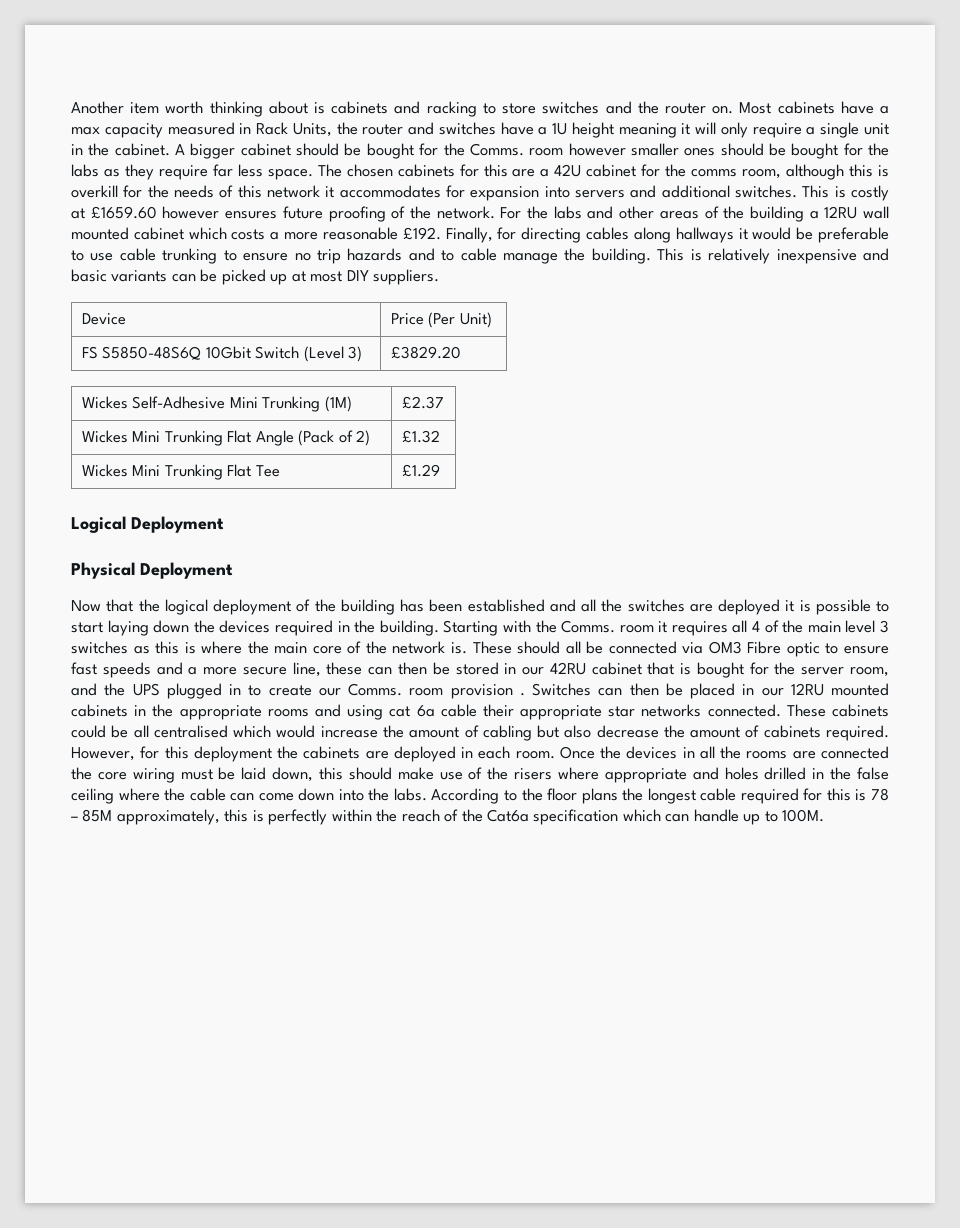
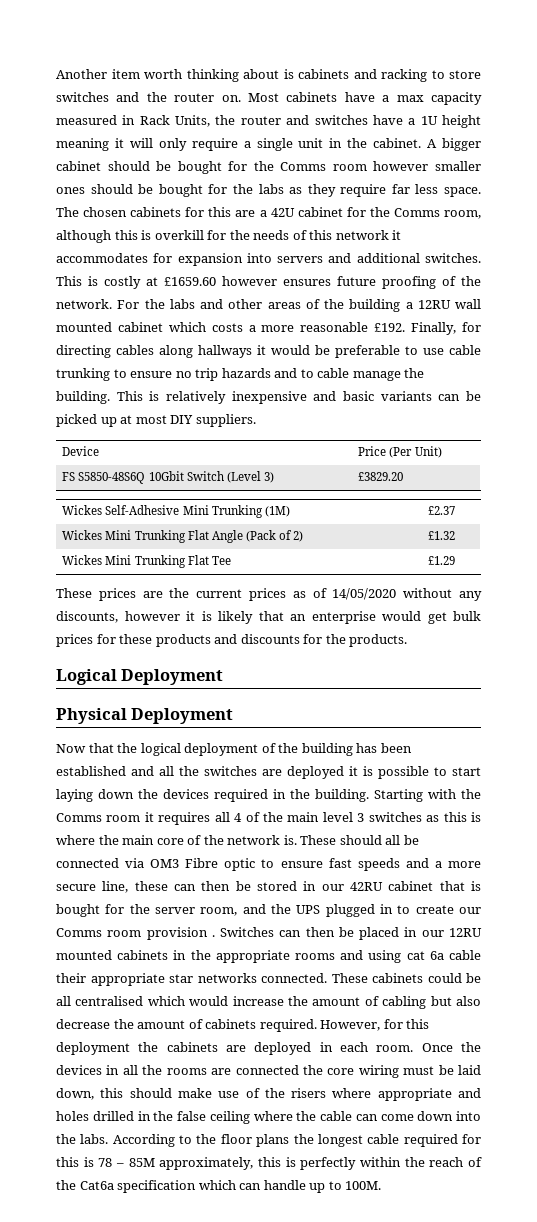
- A bigger cabinet should be bought for the Comms. room however smaller ones should be bought for the labs as they require far less space.
+ A bigger cabinet should be bought for the Comms room however smaller ones should be bought for the labs as they require far less space.
- The chosen cabinets for this are a 42U cabinet for the comms room, although this is overkill for the needs of this network it accommodates for expansion into servers and additional switches.
+ The chosen cabinets for this are a 42U cabinet for the Comms room, although this is overkill for the needs of this network it accommodates for expansion into servers and additional switches.
+ These prices are the current prices as of 14/05/2020 without any discounts, however it is likely that an enterprise would get bulk prices for these products and discounts for the products.
- Starting with the Comms. room it requires all 4 of the main level 3 switches as this is where the main core of the network is.
+ Starting with the Comms room it requires all 4 of the main level 3 switches as this is where the main core of the network is.
- These should all be connected via OM3 Fibre optic to ensure fast speeds and a more secure line, these can then be stored in our 42RU cabinet that is bought for the server room, and the UPS plugged in to create our Comms. room provision .
+ These should all be connected via OM3 Fibre optic to ensure fast speeds and a more secure line, these can then be stored in our 42RU cabinet that is bought for the server room, and the UPS plugged in to create our Comms room provision .

